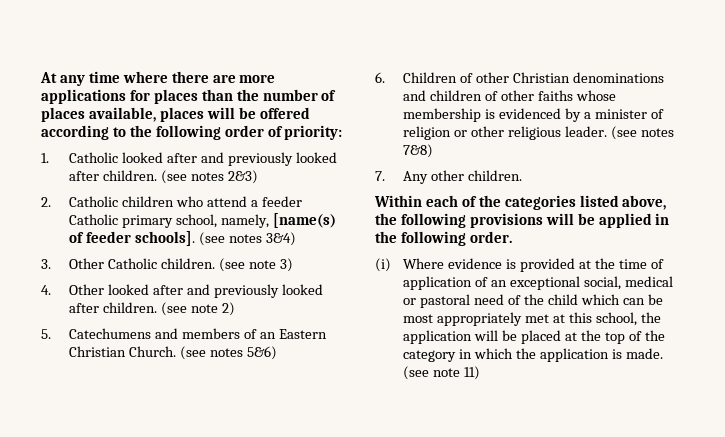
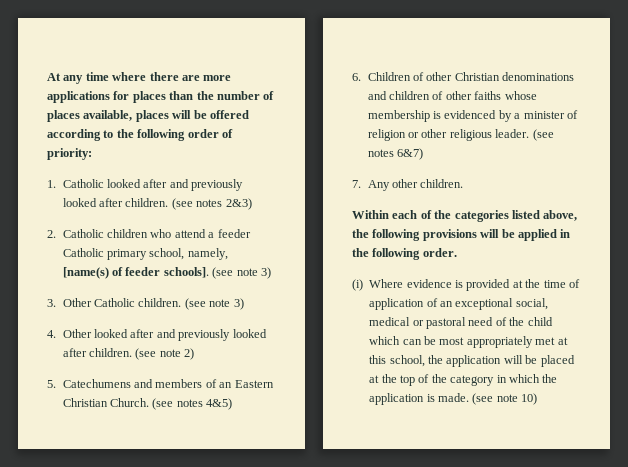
- 2. Catholic children who attend a feeder Catholic primary school, namely, [name(s) of feeder schools]. (see notes 3&4)
+ 2. Catholic children who attend a feeder Catholic primary school, namely, [name(s) of feeder schools]. (see note 3)
- (see notes 5&6)
+ (see notes 4&5)
- (see notes 7&8)
+ (see notes 6&7)
- (see note 11)
+ (see note 10)

